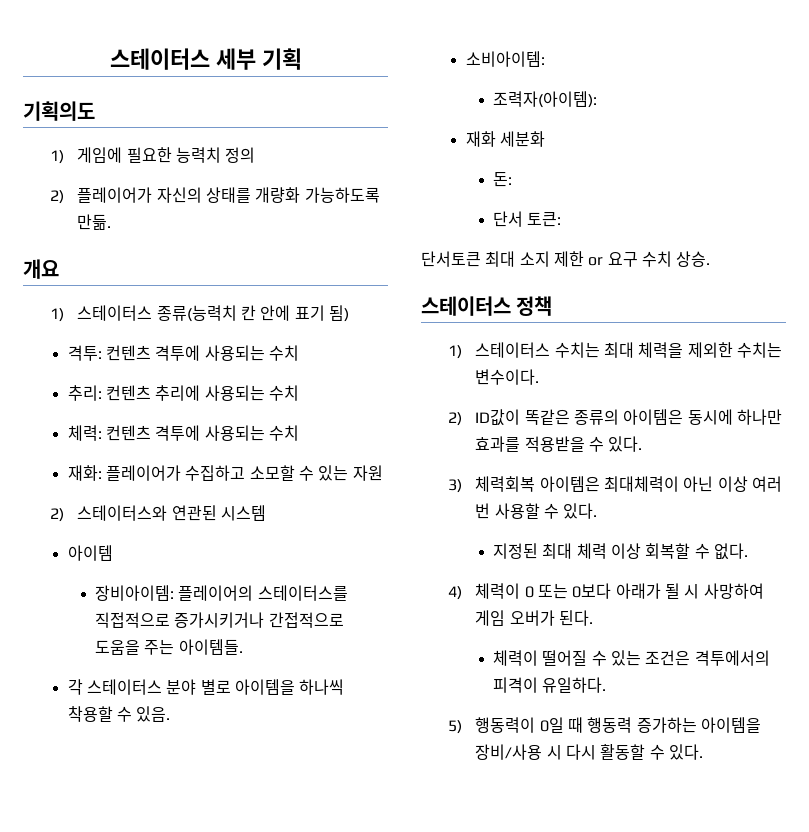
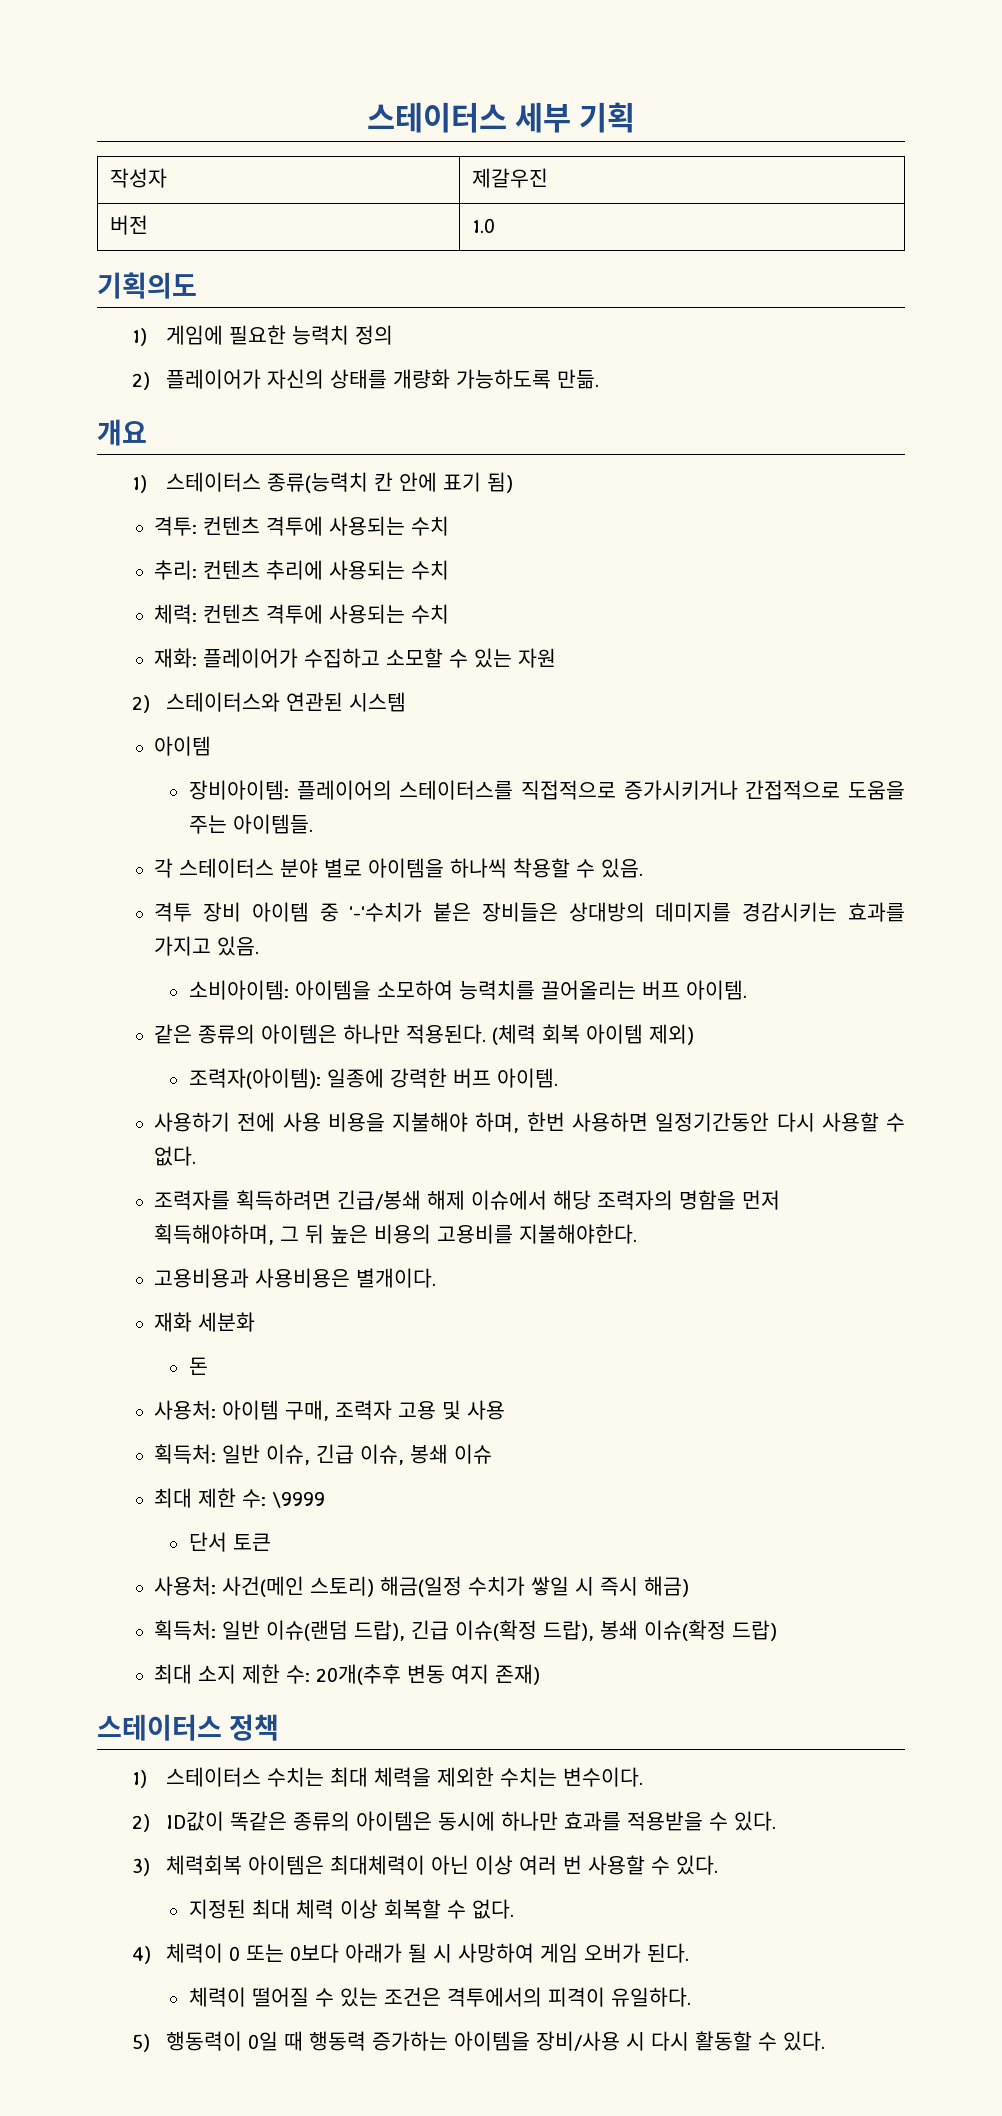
+ 작성자 | 제갈우진
+ 버전 | 1.0
- 소비아이템:
- 조력자(아이템):
+ 격투 장비 아이템 중 ‘-‘수치가 붙은 장비들은 상대방의 데미지를 경감시키는 효과를 가지고 있음.
+ 소비아이템: 아이템을 소모하여 능력치를 끌어올리는 버프 아이템.
+ 같은 종류의 아이템은 하나만 적용된다. (체력 회복 아이템 제외)
+ 조력자(아이템): 일종에 강력한 버프 아이템.
+ 사용하기 전에 사용 비용을 지불해야 하며, 한번 사용하면 일정기간동안 다시 사용할 수 없다.
+ 조력자를 획득하려면 긴급/봉쇄 해제 이슈에서 해당 조력자의 명함을 먼저 획득해야하며, 그 뒤 높은 비용의 고용비를 지불해야한다.
+ 고용비용과 사용비용은 별개이다.
  재화 세분화
- 돈:
- 단서 토큰:
- 단서토큰 최대 소지 제한 or 요구 수치 상승.
+ 돈
+ 사용처: 아이템 구매, 조력자 고용 및 사용
+ 획득처: 일반 이슈, 긴급 이슈, 봉쇄 이슈
+ 최대 제한 수: \9999
+ 단서 토큰
+ 사용처: 사건(메인 스토리) 해금(일정 수치가 쌓일 시 즉시 해금)
+ 획득처: 일반 이슈(랜덤 드랍), 긴급 이슈(확정 드랍), 봉쇄 이슈(확정 드랍)
+ 최대 소지 제한 수: 20개(추후 변동 여지 존재)

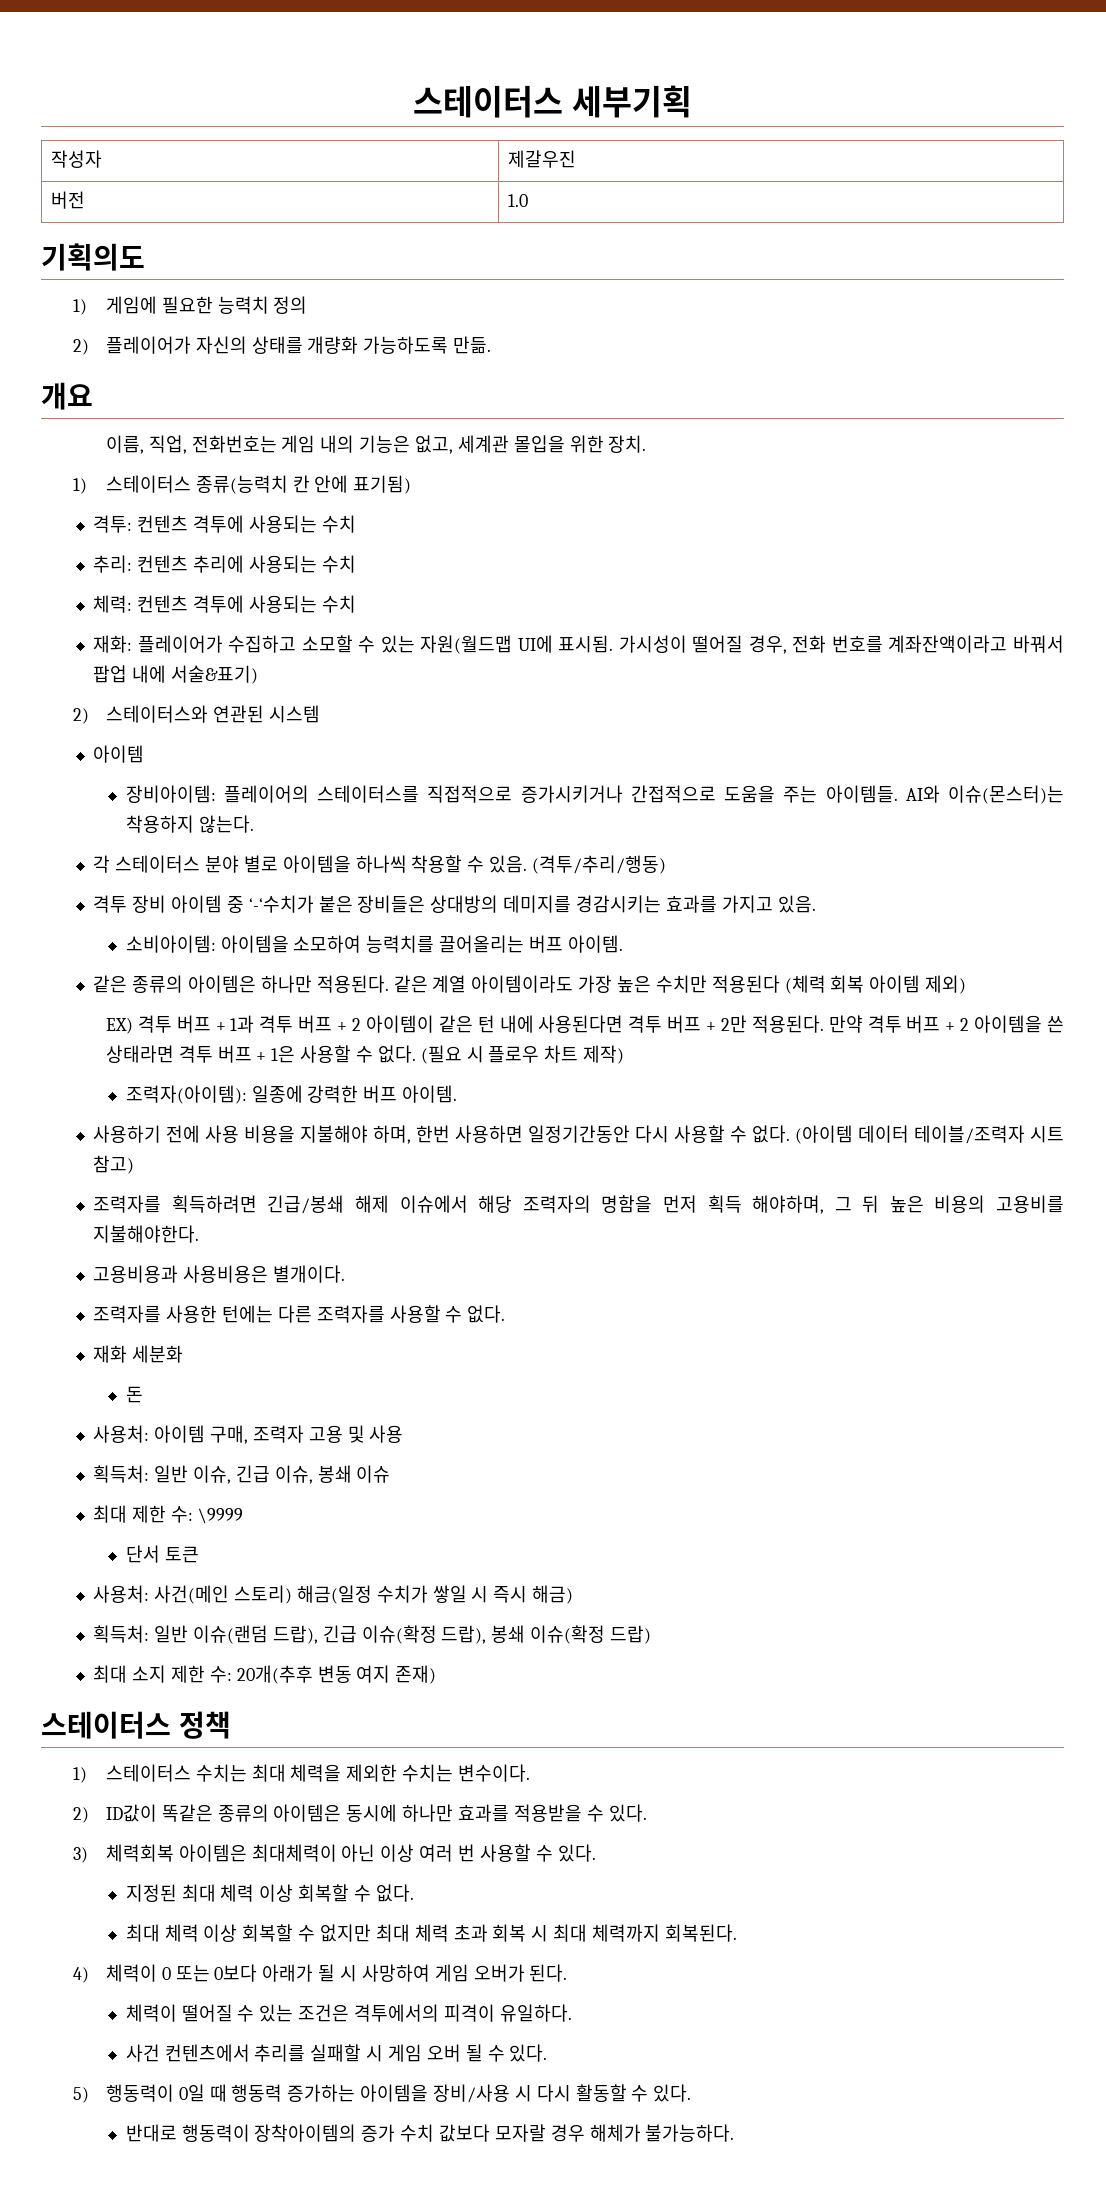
- 스테이터스 세부 기획
+ 스테이터스 세부기획
+ 이름, 직업, 전화번호는 게임 내의 기능은 없고, 세계관 몰입을 위한 장치.
- 1) 스테이터스 종류(능력치 칸 안에 표기 됨)
+ 1) 스테이터스 종류(능력치 칸 안에 표기됨)
- 재화: 플레이어가 수집하고 소모할 수 있는 자원
+ 재화: 플레이어가 수집하고 소모할 수 있는 자원(월드맵 UI에 표시됨. 가시성이 떨어질 경우, 전화 번호를 계좌잔액이라고 바꿔서 팝업 내에 서술&표기)
+ AI와 이슈(몬스터)는 착용하지 않는다.
+ (격투/추리/행동)
- (체력 회복 아이템 제외)
+ 같은 계열 아이템이라도 가장 높은 수치만 적용된다 (체력 회복 아이템 제외)
+ EX) 격투 버프 + 1과 격투 버프 + 2 아이템이 같은 턴 내에 사용된다면 격투 버프 + 2만 적용된다. 만약 격투 버프 + 2 아이템을 쓴 상태라면 격투 버프 + 1은 사용할 수 없다. (필요 시 플로우 차트 제작)
+ (아이템 데이터 테이블/조력자 시트 참고)
- 조력자를 획득하려면 긴급/봉쇄 해제 이슈에서 해당 조력자의 명함을 먼저 획득해야하며, 그 뒤 높은 비용의 고용비를 지불해야한다.
+ 조력자를 획득하려면 긴급/봉쇄 해제 이슈에서 해당 조력자의 명함을 먼저 획득 해야하며, 그 뒤 높은 비용의 고용비를 지불해야한다.
+ 조력자를 사용한 턴에는 다른 조력자를 사용할 수 없다.
+ 최대 체력 이상 회복할 수 없지만 최대 체력 초과 회복 시 최대 체력까지 회복된다.
+ 사건 컨텐츠에서 추리를 실패할 시 게임 오버 될 수 있다.
+ 반대로 행동력이 장착아이템의 증가 수치 값보다 모자랄 경우 해체가 불가능하다.

